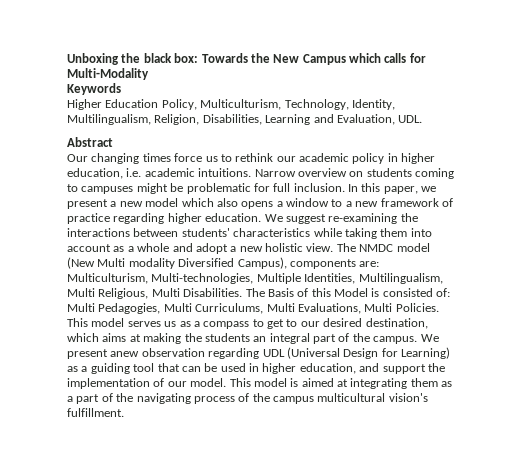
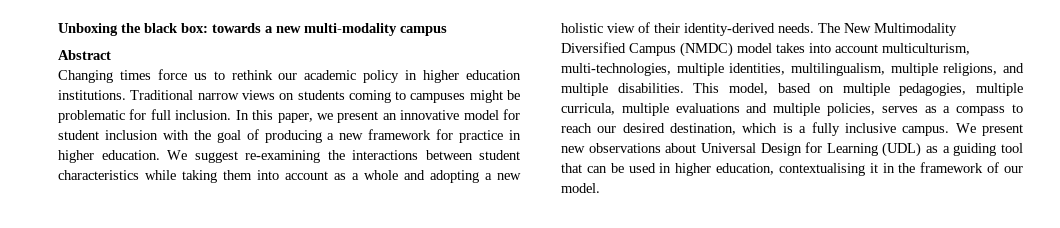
- Unboxing the black box: Towards the New Campus which calls for Multi-Modality
- Keywords
- Higher Education Policy, Multiculturism, Technology, Identity, Multilingualism, Religion, Disabilities, Learning and Evaluation, UDL.
+ Unboxing the black box: towards a new multi-modality campus
- Our changing times force us to rethink our academic policy in higher education, i.e. academic intuitions. Narrow overview on students coming to campuses might be problematic for full inclusion.
+ Changing times force us to rethink our academic policy in higher education institutions. Traditional narrow views on students coming to campuses might be problematic for full inclusion.
- In this paper, we present a new model which also opens a window to a new framework of practice regarding higher education.
+ In this paper, we present an innovative model for student inclusion with the goal of producing a new framework for practice in higher education.
- We suggest re-examining the interactions between students' characteristics while taking them into account as a whole and adopt a new holistic view. The NMDC model (New Multi modality Diversified Campus), components are: Multiculturism, Multi-technologies, Multiple Identities, Multilingualism, Multi Religious, Multi Disabilities. The Basis of this Model is consisted of: Multi Pedagogies, Multi Curriculums, Multi Evaluations, Multi Policies. This model serves us as a compass to get to our desired destination, which aims at making the students an integral part of the campus. We present anew observation regarding UDL (Universal Design for Learning) as a guiding tool that can be used in higher education, and support the implementation of our model. This model is aimed at integrating them as a part of the navigating process of the campus multicultural vision's fulfillment.
+ We suggest re-examining the interactions between student characteristics while taking them into account as a whole and adopting a new holistic view of their identity-derived needs. The New Multimodality Diversified Campus (NMDC) model takes into account multiculturism, multi-technologies, multiple identities, multilingualism, multiple religions, and multiple disabilities. This model, based on multiple pedagogies, multiple curricula, multiple evaluations and multiple policies, serves as a compass to reach our desired destination, which is a fully inclusive campus. We present new observations about Universal Design for Learning (UDL) as a guiding tool that can be used in higher education, contextualising it in the framework of our model.

